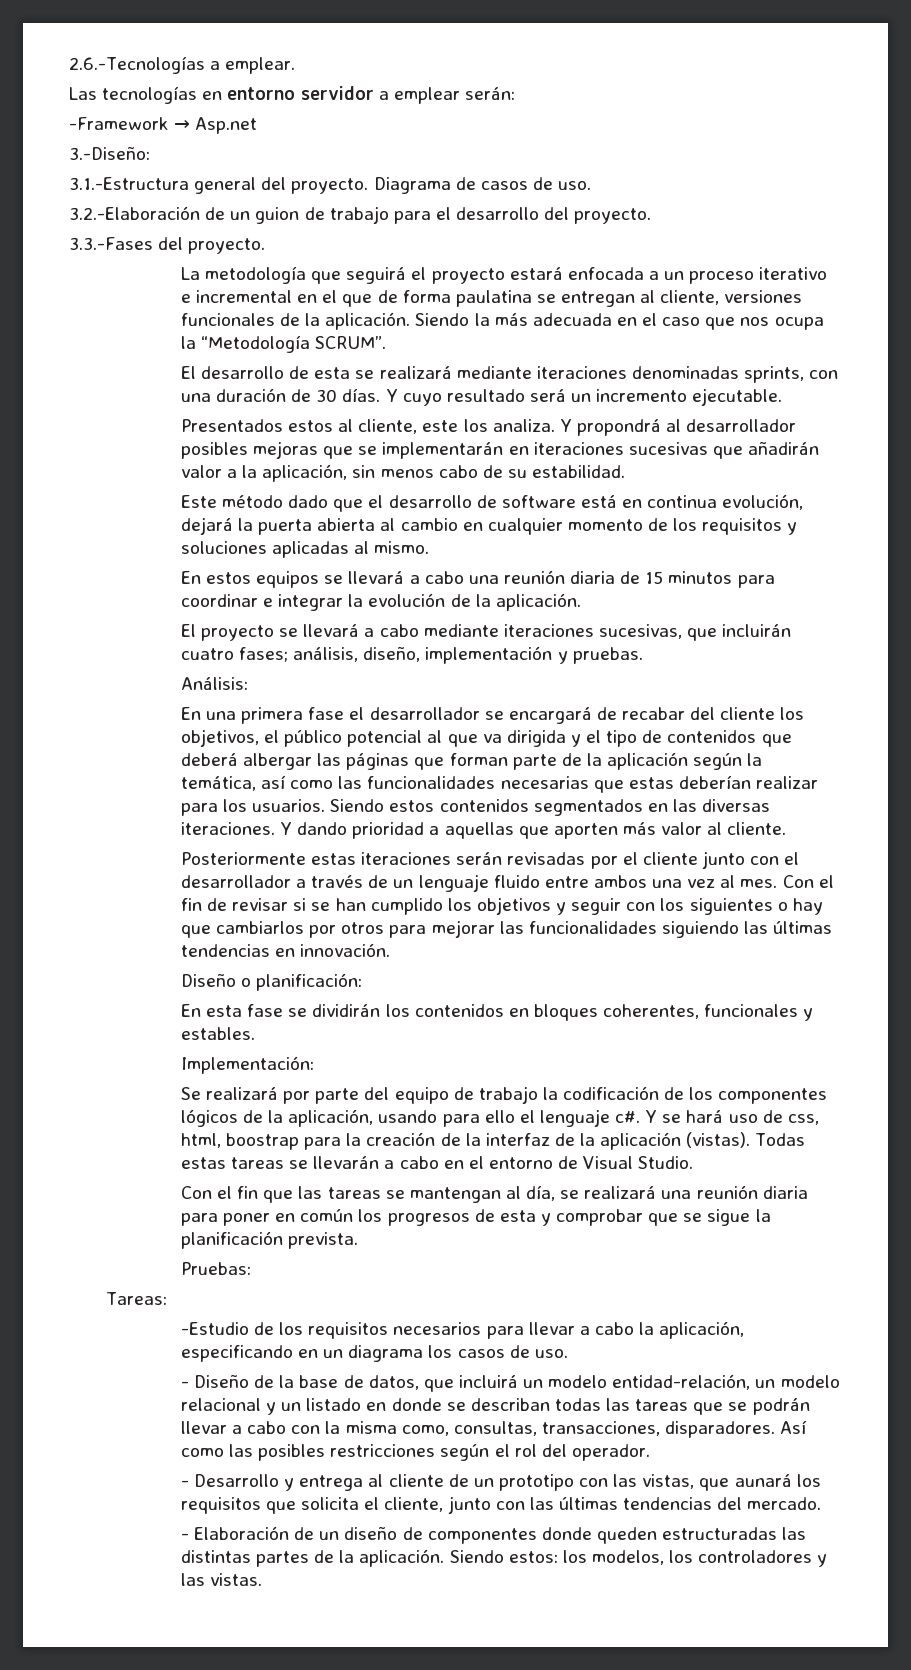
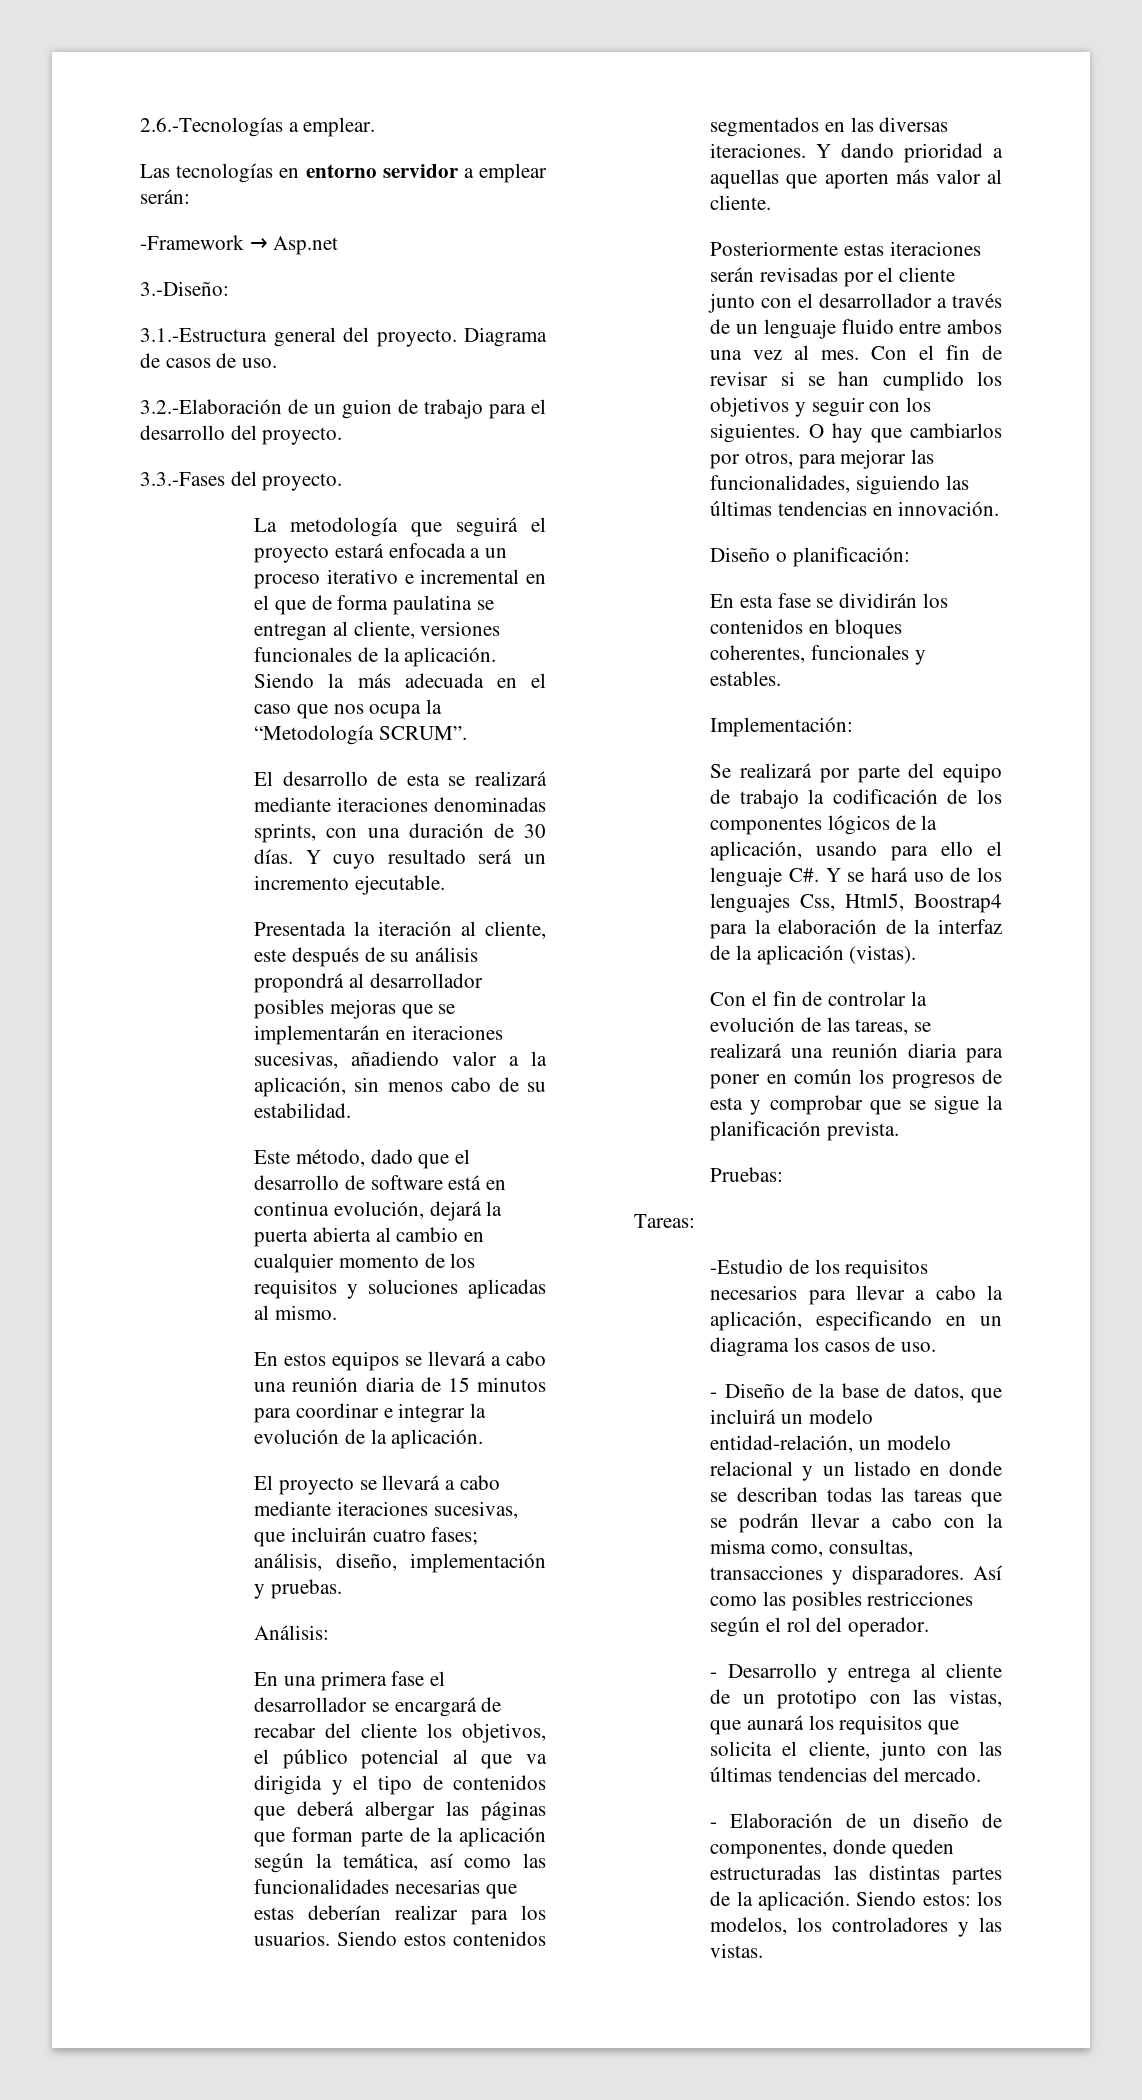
- Presentados estos al cliente, este los analiza. Y propondrá al desarrollador posibles mejoras que se implementarán en iteraciones sucesivas que añadirán valor a la aplicación, sin menos cabo de su estabilidad.
+ Presentada la iteración al cliente, este después de su análisis propondrá al desarrollador posibles mejoras que se implementarán en iteraciones sucesivas, añadiendo valor a la aplicación, sin menos cabo de su estabilidad.
- Este método dado que el desarrollo de software está en continua evolución, dejará la puerta abierta al cambio en cualquier momento de los requisitos y soluciones aplicadas al mismo.
+ Este método, dado que el desarrollo de software está en continua evolución, dejará la puerta abierta al cambio en cualquier momento de los requisitos y soluciones aplicadas al mismo.
- Con el fin de revisar si se han cumplido los objetivos y seguir con los siguientes o hay que cambiarlos por otros para mejorar las funcionalidades siguiendo las últimas tendencias en innovación.
+ Con el fin de revisar si se han cumplido los objetivos y seguir con los siguientes. O hay que cambiarlos por otros, para mejorar las funcionalidades, siguiendo las últimas tendencias en innovación.
- Se realizará por parte del equipo de trabajo la codificación de los componentes lógicos de la aplicación, usando para ello el lenguaje c#. Y se hará uso de css, html, boostrap para la creación de la interfaz de la aplicación (vistas). Todas estas tareas se llevarán a cabo en el entorno de Visual Studio.
- Con el fin que las tareas se mantengan al día, se realizará una reunión diaria para poner en común los progresos de esta y comprobar que se sigue la planificación prevista.
+ Se realizará por parte del equipo de trabajo la codificación de los componentes lógicos de la aplicación, usando para ello el lenguaje C#. Y se hará uso de los lenguajes Css, Html5, Boostrap4 para la elaboración de la interfaz de la aplicación (vistas).
+ Con el fin de controlar la evolución de las tareas, se realizará una reunión diaria para poner en común los progresos de esta y comprobar que se sigue la planificación prevista.
- - Diseño de la base de datos, que incluirá un modelo entidad-relación, un modelo relacional y un listado en donde se describan todas las tareas que se podrán llevar a cabo con la misma como, consultas, transacciones, disparadores.
+ - Diseño de la base de datos, que incluirá un modelo entidad-relación, un modelo relacional y un listado en donde se describan todas las tareas que se podrán llevar a cabo con la misma como, consultas, transacciones y disparadores.
- - Elaboración de un diseño de componentes donde queden estructuradas las distintas partes de la aplicación.
+ - Elaboración de un diseño de componentes, donde queden estructuradas las distintas partes de la aplicación.

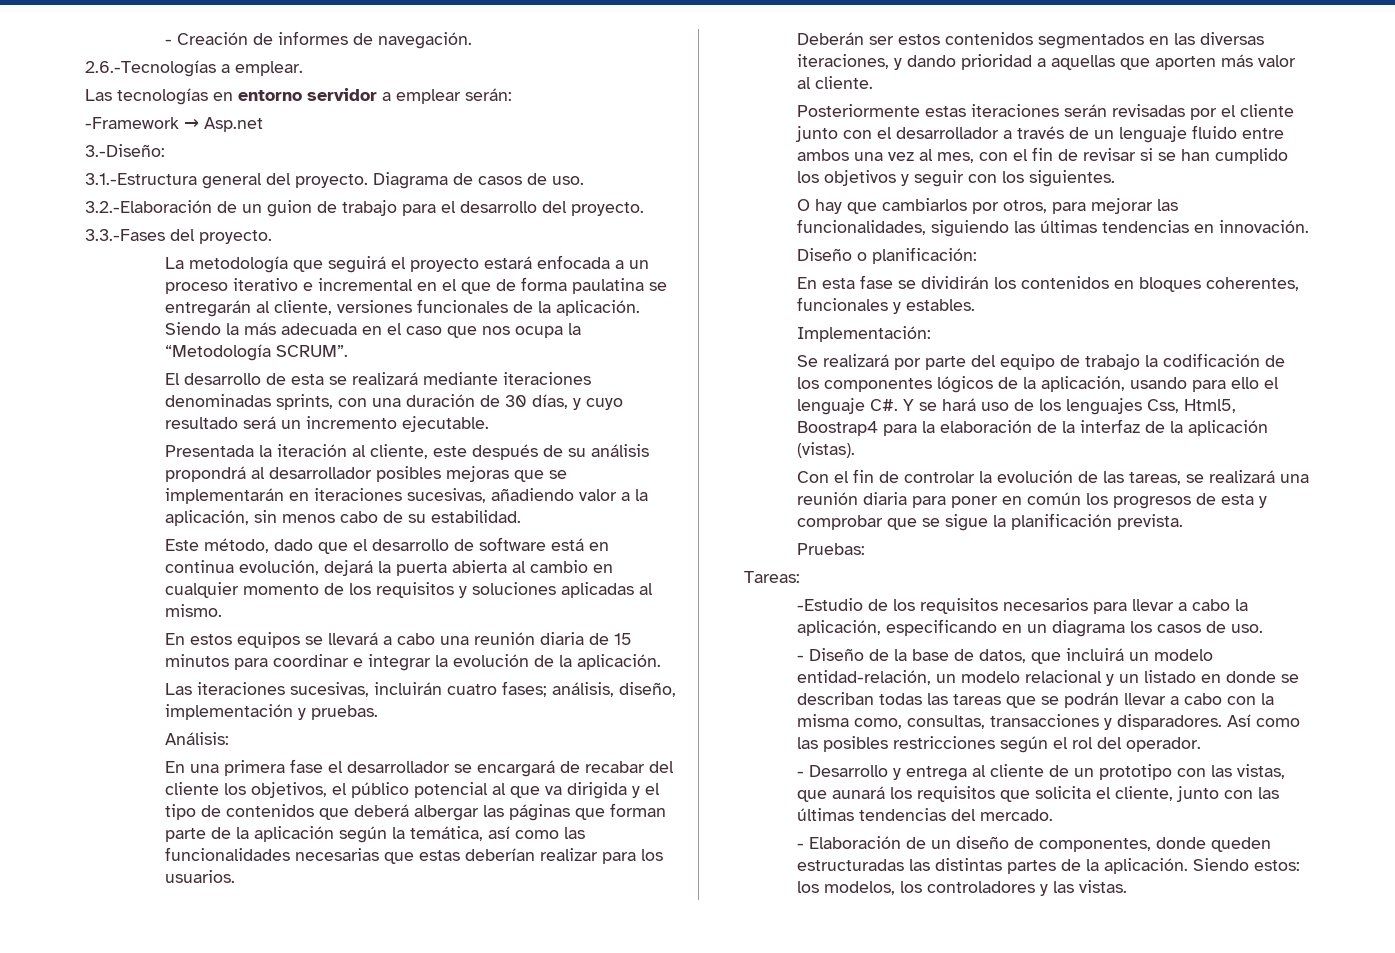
+ - Creación de informes de navegación.
- La metodología que seguirá el proyecto estará enfocada a un proceso iterativo e incremental en el que de forma paulatina se entregan al cliente, versiones funcionales de la aplicación.
+ La metodología que seguirá el proyecto estará enfocada a un proceso iterativo e incremental en el que de forma paulatina se entregarán al cliente, versiones funcionales de la aplicación.
- El desarrollo de esta se realizará mediante iteraciones denominadas sprints, con una duración de 30 días. Y cuyo resultado será un incremento ejecutable.
+ El desarrollo de esta se realizará mediante iteraciones denominadas sprints, con una duración de 30 días, y cuyo resultado será un incremento ejecutable.
- El proyecto se llevará a cabo mediante iteraciones sucesivas, que incluirán cuatro fases; análisis, diseño, implementación y pruebas.
+ Las iteraciones sucesivas, incluirán cuatro fases; análisis, diseño, implementación y pruebas.
- En una primera fase el desarrollador se encargará de recabar del cliente los objetivos, el público potencial al que va dirigida y el tipo de contenidos que deberá albergar las páginas que forman parte de la aplicación según la temática, así como las funcionalidades necesarias que estas deberían realizar para los usuarios. Siendo estos contenidos segmentados en las diversas iteraciones. Y dando prioridad a aquellas que aporten más valor al cliente.
+ En una primera fase el desarrollador se encargará de recabar del cliente los objetivos, el público potencial al que va dirigida y el tipo de contenidos que deberá albergar las páginas que forman parte de la aplicación según la temática, así como las funcionalidades necesarias que estas deberían realizar para los usuarios.
+ Deberán ser estos contenidos segmentados en las diversas iteraciones, y dando prioridad a aquellas que aporten más valor al cliente.
- Posteriormente estas iteraciones serán revisadas por el cliente junto con el desarrollador a través de un lenguaje fluido entre ambos una vez al mes. Con el fin de revisar si se han cumplido los objetivos y seguir con los siguientes. O hay que cambiarlos por otros, para mejorar las funcionalidades, siguiendo las últimas tendencias en innovación.
+ Posteriormente estas iteraciones serán revisadas por el cliente junto con el desarrollador a través de un lenguaje fluido entre ambos una vez al mes, con el fin de revisar si se han cumplido los objetivos y seguir con los siguientes.
+ O hay que cambiarlos por otros, para mejorar las funcionalidades, siguiendo las últimas tendencias en innovación.

